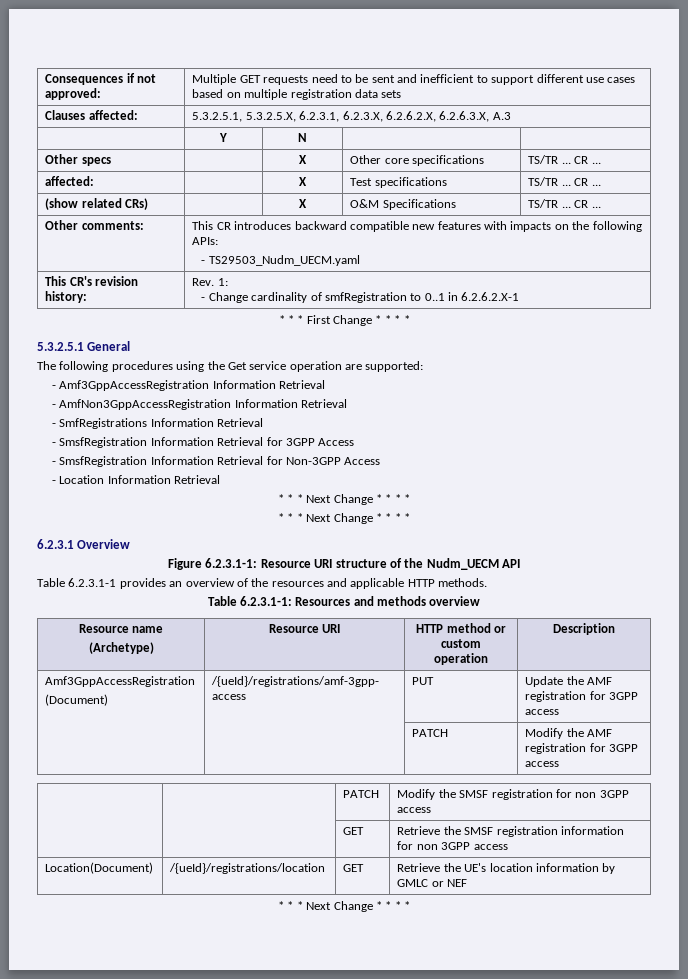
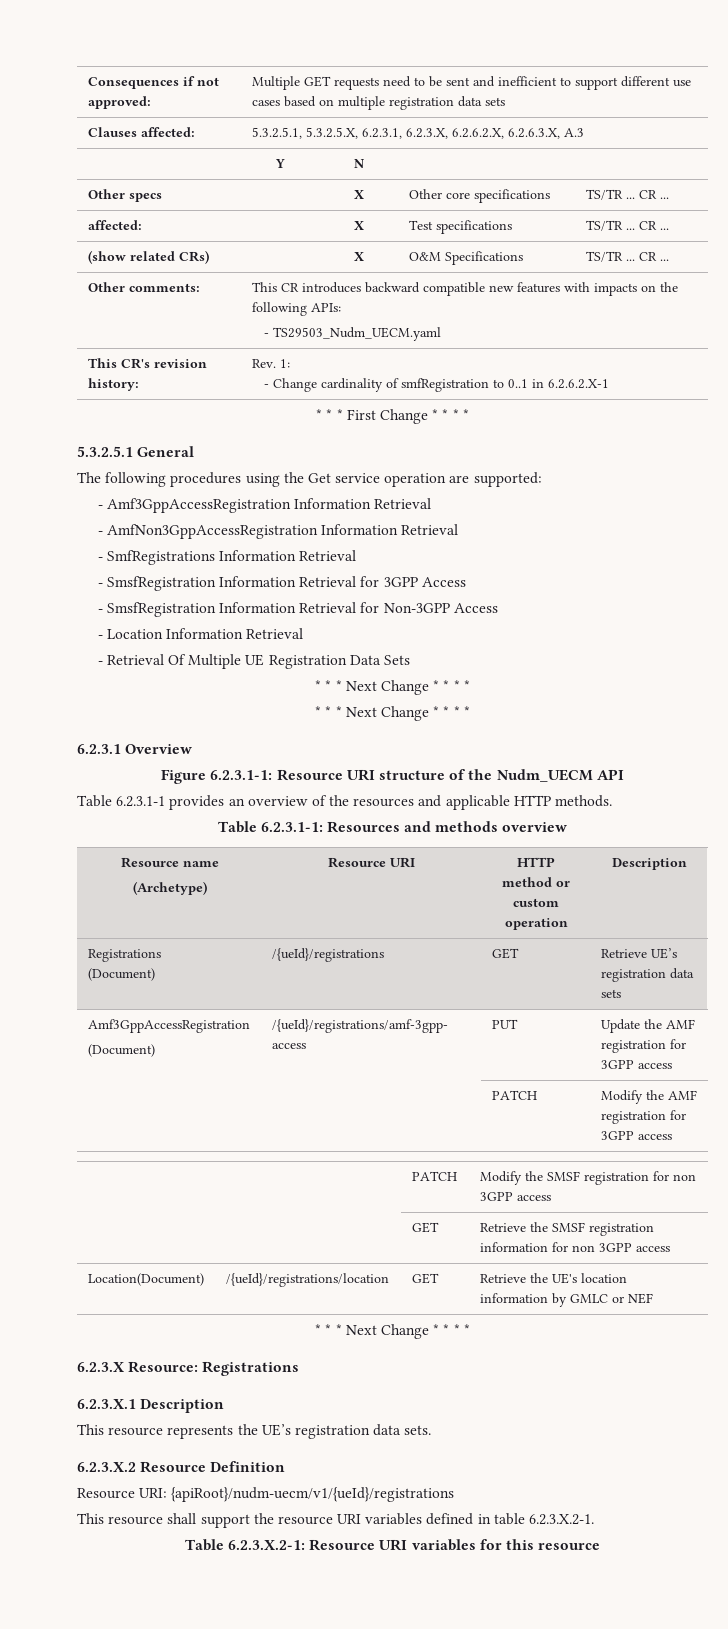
+ - Retrieval Of Multiple UE Registration Data Sets
  Resource name
  (Archetype) | Resource URI | HTTP method or custom operation | Description
+ Registrations
+ (Document) | /{ueId}/registrations | GET | Retrieve UE’s registration data sets
+ 6.2.3.X Resource: Registrations
+ 6.2.3.X.1 Description
+ This resource represents the UE’s registration data sets.
+ 6.2.3.X.2 Resource Definition
+ Resource URI: {apiRoot}/nudm-uecm/v1/{ueId}/registrations
+ This resource shall support the resource URI variables defined in table 6.2.3.X.2-1.
+ Table 6.2.3.X.2-1: Resource URI variables for this resource

